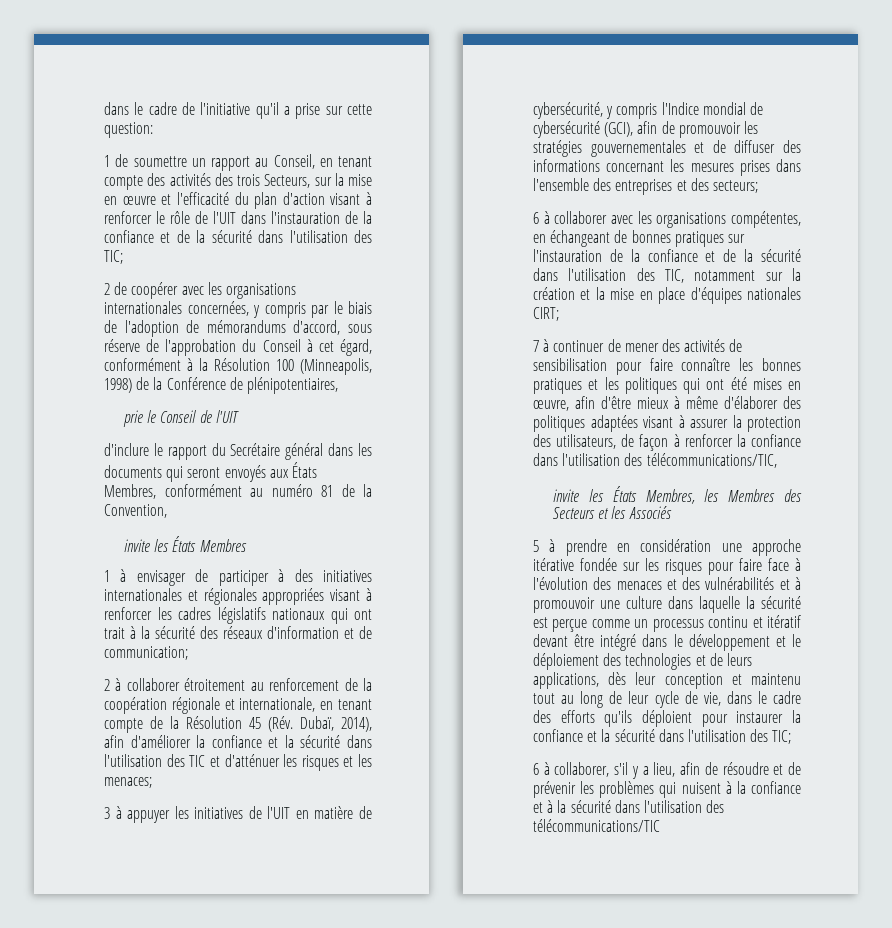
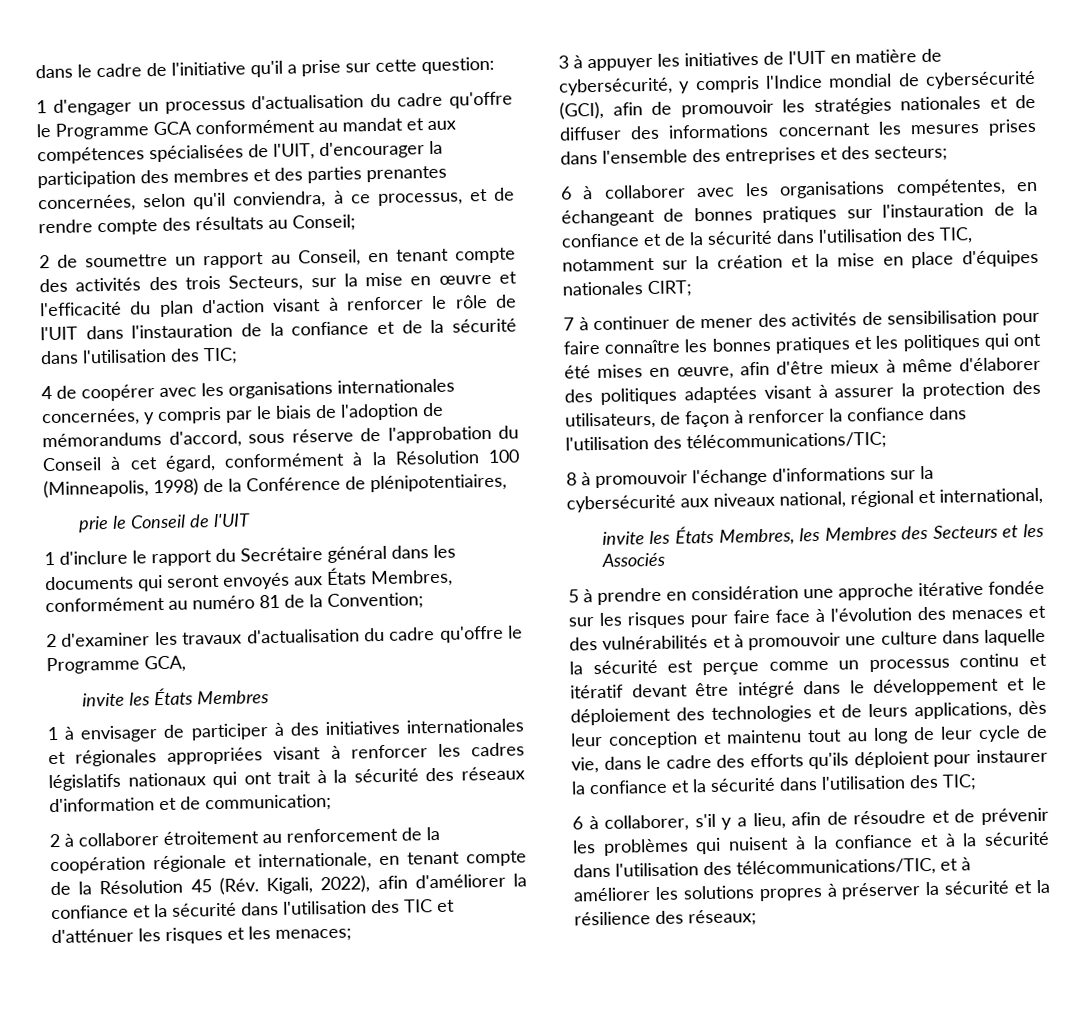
- 1 de soumettre un rapport au Conseil, en tenant compte des activités des trois Secteurs, sur la mise en œuvre et l'efficacité du plan d'action visant à renforcer le rôle de l'UIT dans l'instauration de la confiance et de la sécurité dans l'utilisation des TIC;
+ 1 d'engager un processus d'actualisation du cadre qu'offre le Programme GCA conformément au mandat et aux compétences spécialisées de l'UIT, d'encourager la participation des membres et des parties prenantes concernées, selon qu'il conviendra, à ce processus, et de rendre compte des résultats au Conseil;
+ 2 de soumettre un rapport au Conseil, en tenant compte des activités des trois Secteurs, sur la mise en œuvre et l'efficacité du plan d'action visant à renforcer le rôle de l'UIT dans l'instauration de la confiance et de la sécurité dans l'utilisation des TIC;
- 2 de coopérer avec les organisations internationales concernées, y compris par le biais de l'adoption de mémorandums d'accord, sous réserve de l'approbation du Conseil à cet égard, conformément à la Résolution 100 (Minneapolis, 1998) de la Conférence de plénipotentiaires,
+ 4 de coopérer avec les organisations internationales concernées, y compris par le biais de l'adoption de mémorandums d'accord, sous réserve de l'approbation du Conseil à cet égard, conformément à la Résolution 100 (Minneapolis, 1998) de la Conférence de plénipotentiaires,
- d'inclure le rapport du Secrétaire général dans les documents qui seront envoyés aux États Membres, conformément au numéro 81 de la Convention,
+ 1 d'inclure le rapport du Secrétaire général dans les documents qui seront envoyés aux États Membres, conformément au numéro 81 de la Convention;
+ 2 d'examiner les travaux d'actualisation du cadre qu'offre le Programme GCA,
- 2 à collaborer étroitement au renforcement de la coopération régionale et internationale, en tenant compte de la Résolution 45 (Rév. Dubaï, 2014), afin d'améliorer la confiance et la sécurité dans l'utilisation des TIC et d'atténuer les risques et les menaces;
+ 2 à collaborer étroitement au renforcement de la coopération régionale et internationale, en tenant compte de la Résolution 45 (Rév. Kigali, 2022), afin d'améliorer la confiance et la sécurité dans l'utilisation des TIC et d'atténuer les risques et les menaces;
- 3 à appuyer les initiatives de l'UIT en matière de cybersécurité, y compris l'Indice mondial de cybersécurité (GCI), afin de promouvoir les stratégies gouvernementales et de diffuser des informations concernant les mesures prises dans l'ensemble des entreprises et des secteurs;
+ 3 à appuyer les initiatives de l'UIT en matière de cybersécurité, y compris l'Indice mondial de cybersécurité (GCI), afin de promouvoir les stratégies nationales et de diffuser des informations concernant les mesures prises dans l'ensemble des entreprises et des secteurs;
- 7 à continuer de mener des activités de sensibilisation pour faire connaître les bonnes pratiques et les politiques qui ont été mises en œuvre, afin d'être mieux à même d'élaborer des politiques adaptées visant à assurer la protection des utilisateurs, de façon à renforcer la confiance dans l'utilisation des télécommunications/TIC,
+ 7 à continuer de mener des activités de sensibilisation pour faire connaître les bonnes pratiques et les politiques qui ont été mises en œuvre, afin d'être mieux à même d'élaborer des politiques adaptées visant à assurer la protection des utilisateurs, de façon à renforcer la confiance dans l'utilisation des télécommunications/TIC;
+ 8 à promouvoir l'échange d'informations sur la cybersécurité aux niveaux national, régional et international,
- 6 à collaborer, s'il y a lieu, afin de résoudre et de prévenir les problèmes qui nuisent à la confiance et à la sécurité dans l'utilisation des télécommunications/TIC
+ 6 à collaborer, s'il y a lieu, afin de résoudre et de prévenir les problèmes qui nuisent à la confiance et à la sécurité dans l'utilisation des télécommunications/TIC, et à améliorer les solutions propres à préserver la sécurité et la résilience des réseaux;

